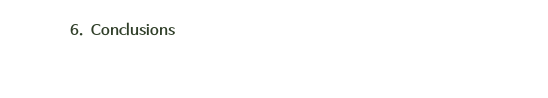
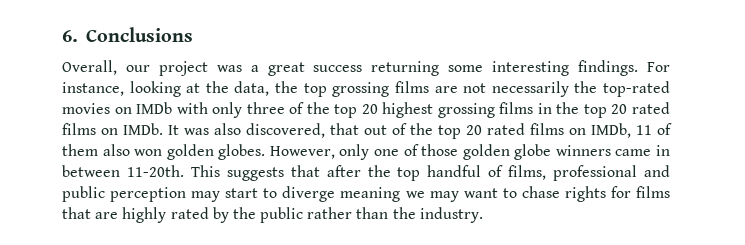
+ Overall, our project was a great success returning some interesting findings. For instance, looking at the data, the top grossing films are not necessarily the top-rated movies on IMDb with only three of the top 20 highest grossing films in the top 20 rated films on IMDb. It was also discovered, that out of the top 20 rated films on IMDb, 11 of them also won golden globes. However, only one of those golden globe winners came in between 11-20th. This suggests that after the top handful of films, professional and public perception may start to diverge meaning we may want to chase rights for films that are highly rated by the public rather than the industry.

